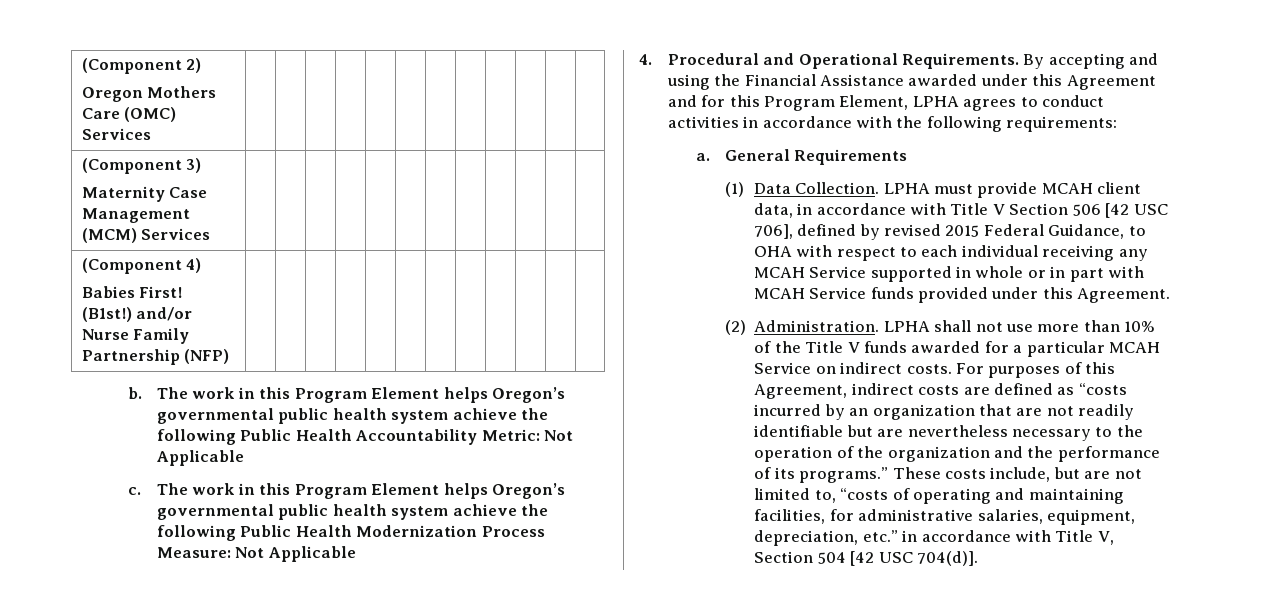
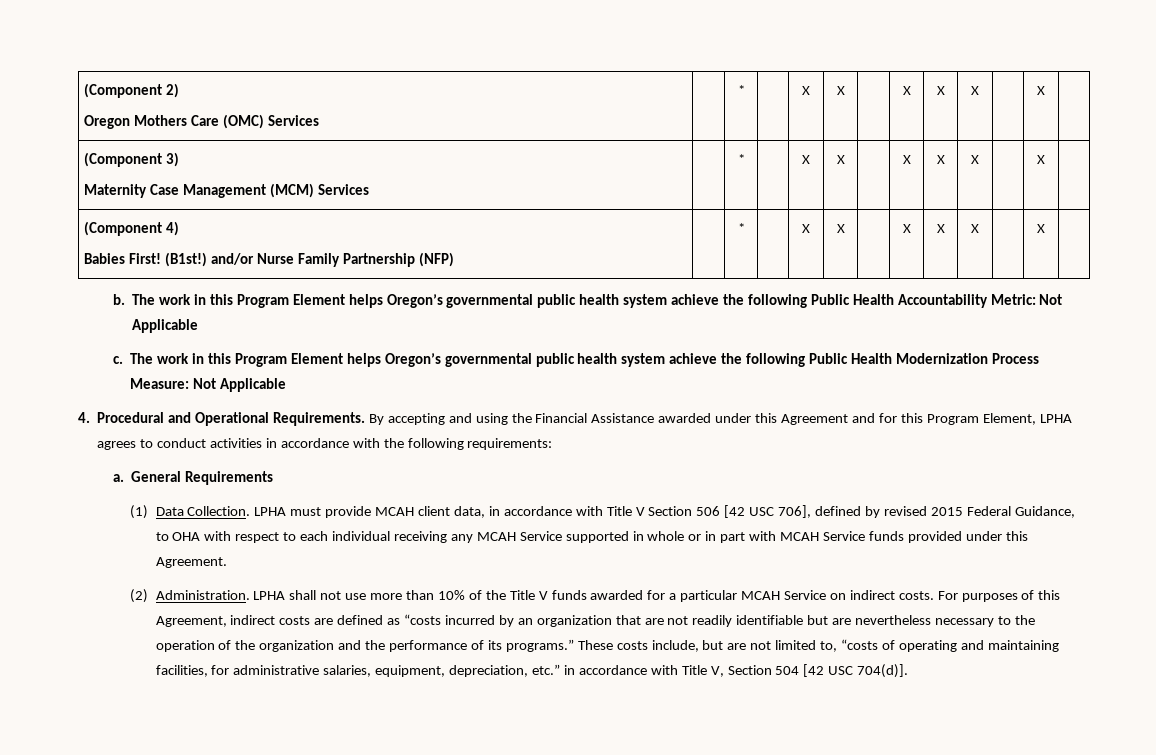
  (Component 2)
- Oregon Mothers Care (OMC) Services | | | | | | | | | | | |
+ Oregon Mothers Care (OMC) Services | | * | | X | X | | X | X | X | | X |
  (Component 3)
- Maternity Case Management (MCM) Services | | | | | | | | | | | |
+ Maternity Case Management (MCM) Services | | * | | X | X | | X | X | X | | X |
  (Component 4)
- Babies First! (B1st!) and/or Nurse Family Partnership (NFP) | | | | | | | | | | | |
+ Babies First! (B1st!) and/or Nurse Family Partnership (NFP) | | * | | X | X | | X | X | X | | X |

